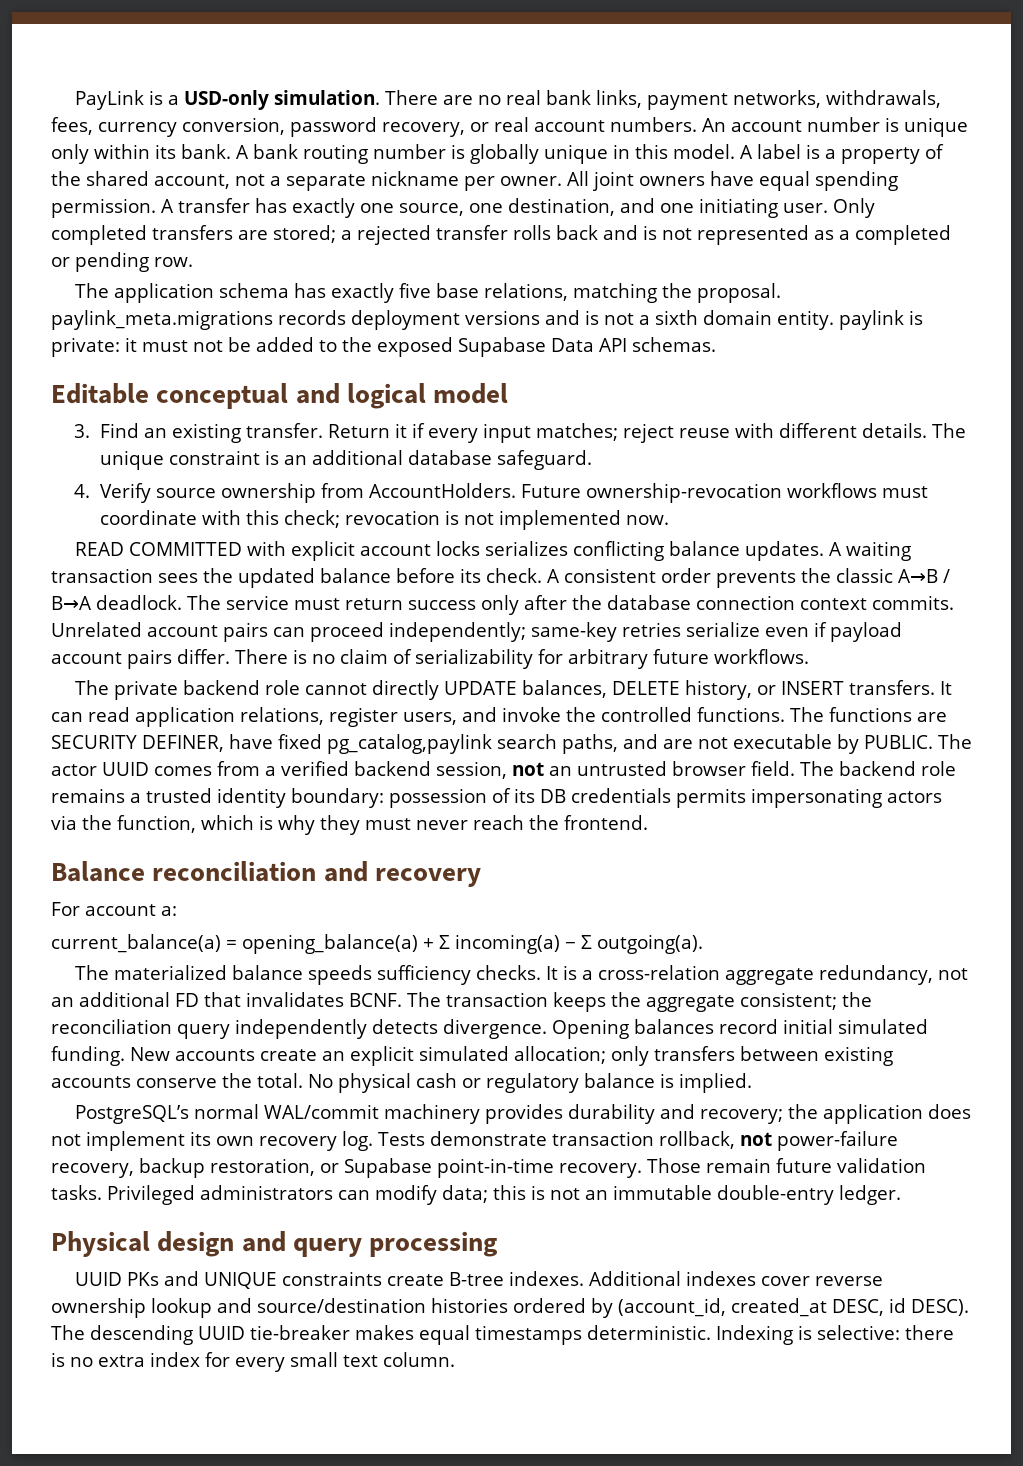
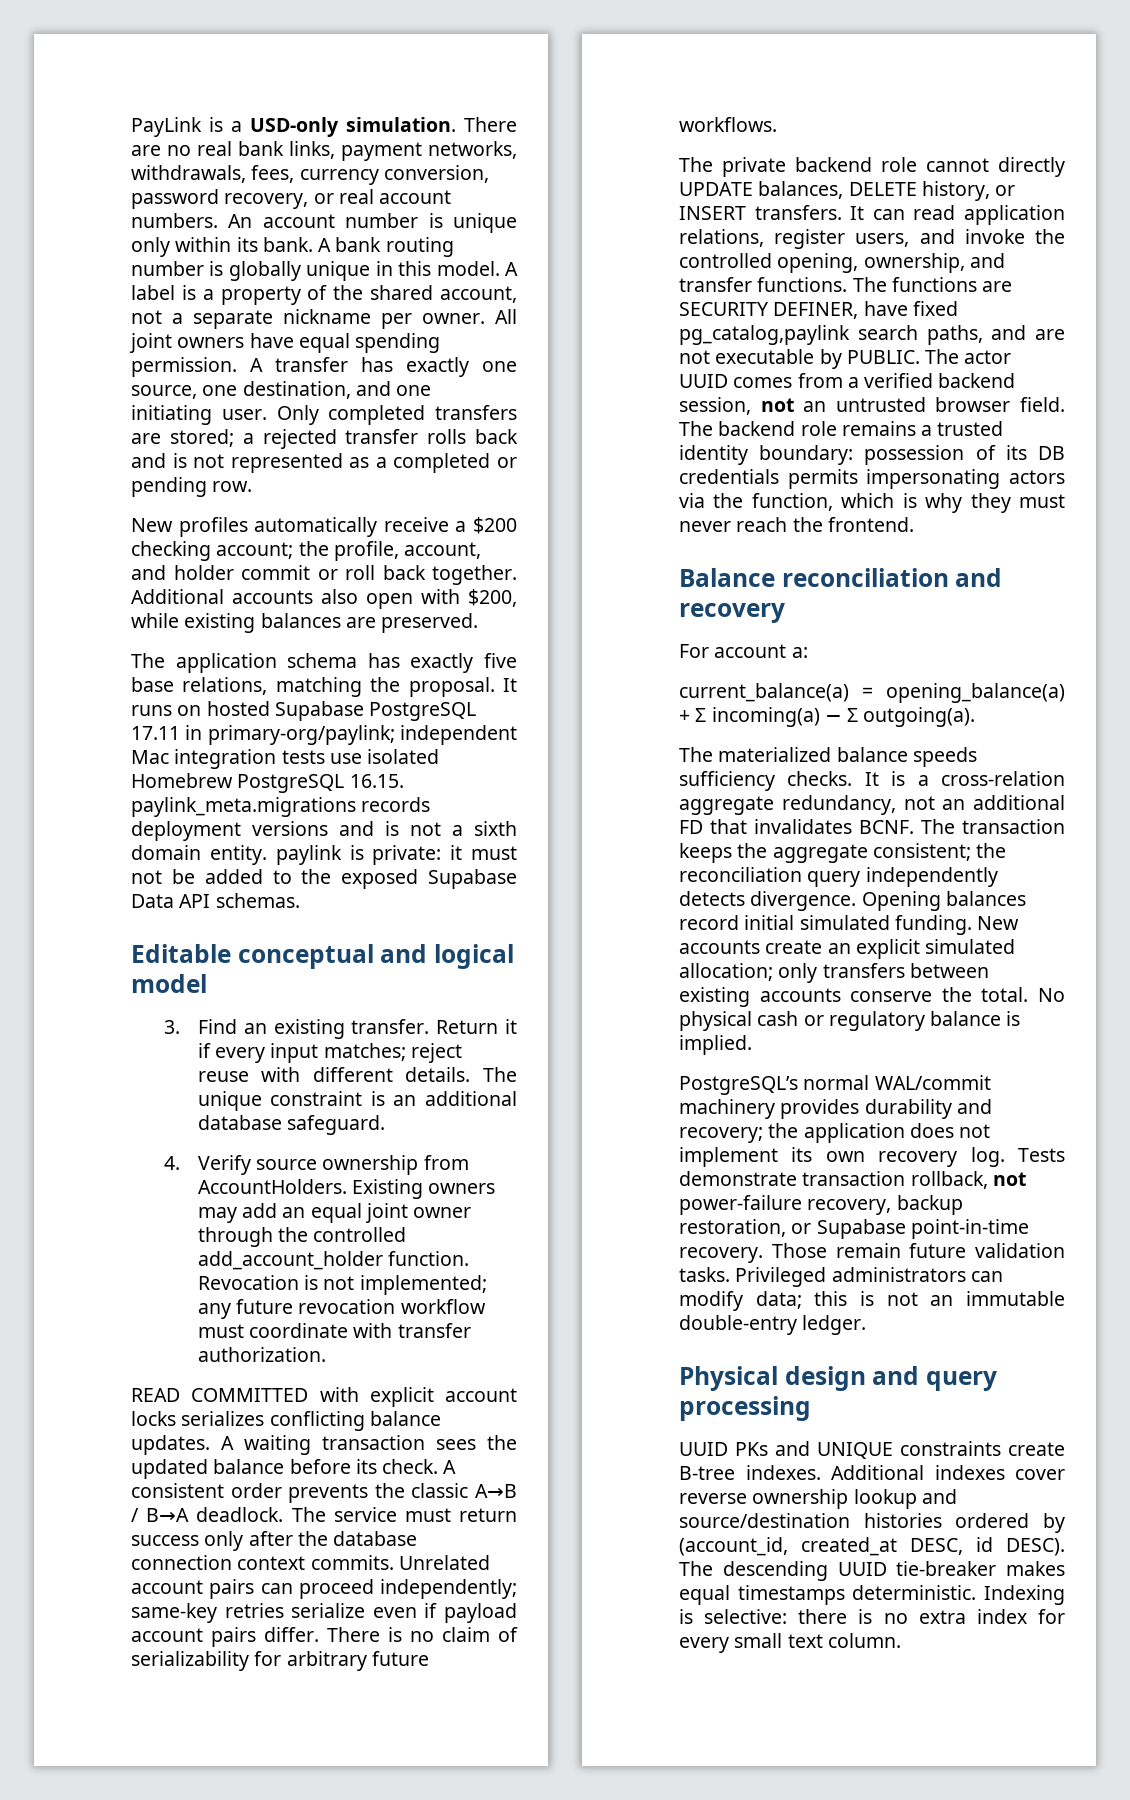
+ New profiles automatically receive a $200 checking account; the profile, account, and holder commit or roll back together. Additional accounts also open with $200, while existing balances are preserved.
- The application schema has exactly five base relations, matching the proposal. paylink_meta.migrations records deployment versions and is not a sixth domain entity. paylink is private: it must not be added to the exposed Supabase Data API schemas.
+ The application schema has exactly five base relations, matching the proposal. It runs on hosted Supabase PostgreSQL 17.11 in primary-org/paylink; independent Mac integration tests use isolated Homebrew PostgreSQL 16.15. paylink_meta.migrations records deployment versions and is not a sixth domain entity. paylink is private: it must not be added to the exposed Supabase Data API schemas.
- Future ownership-revocation workflows must coordinate with this check; revocation is not implemented now.
+ Existing owners may add an equal joint owner through the controlled add_account_holder function. Revocation is not implemented; any future revocation workflow must coordinate with transfer authorization.
- It can read application relations, register users, and invoke the controlled functions.
+ It can read application relations, register users, and invoke the controlled opening, ownership, and transfer functions.

